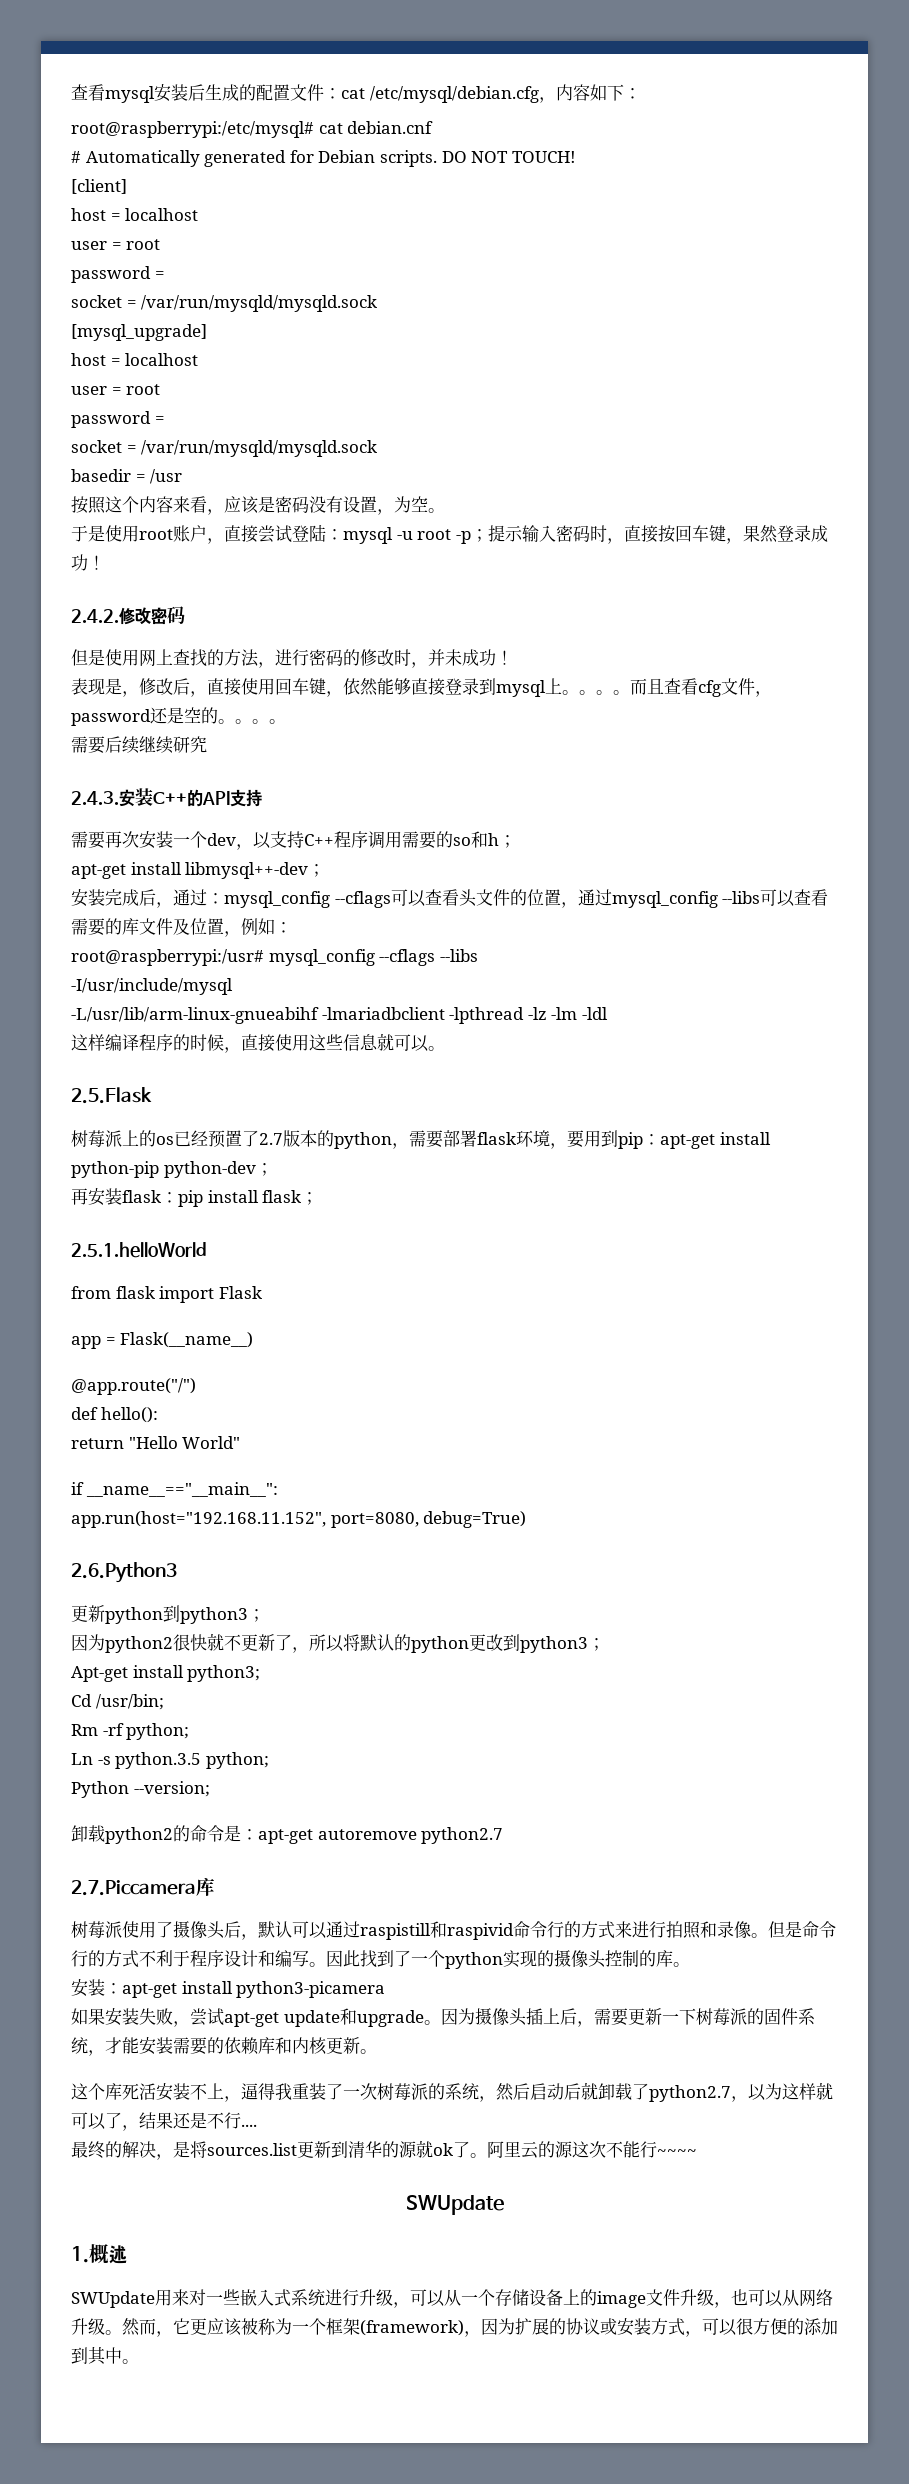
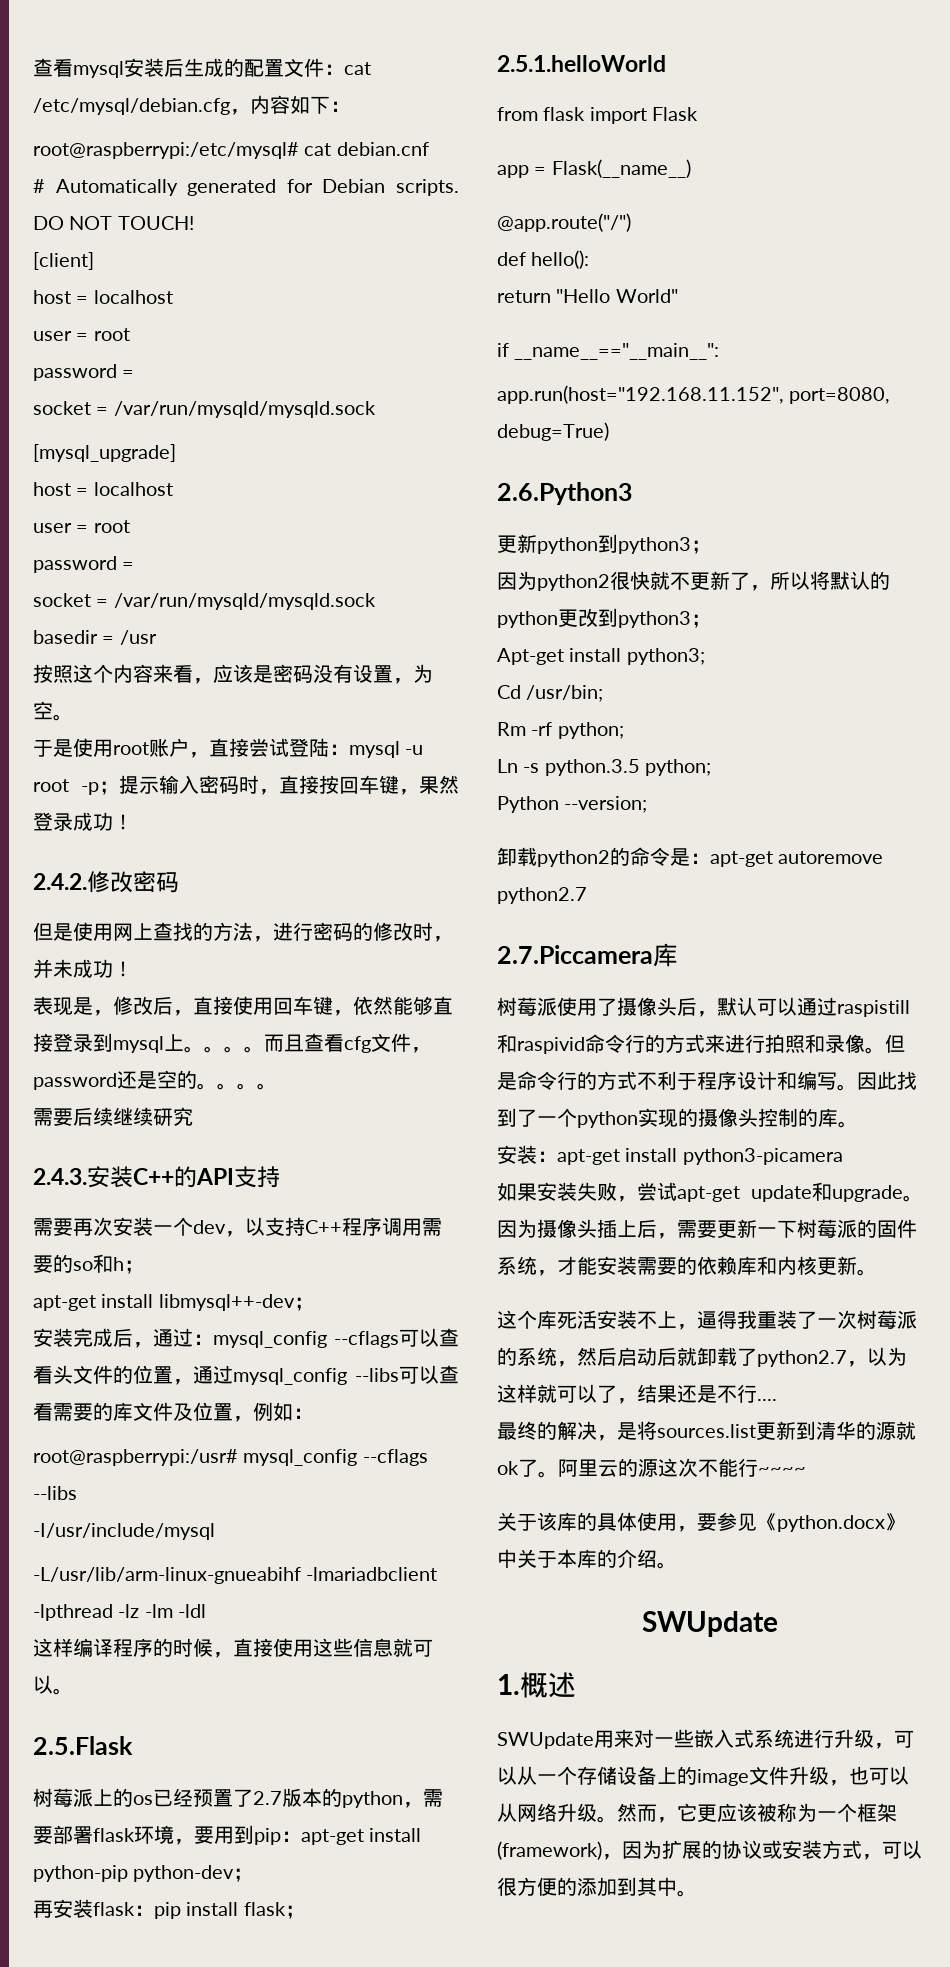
+ 关于该库的具体使用，要参见《python.docx》中关于本库的介绍。

